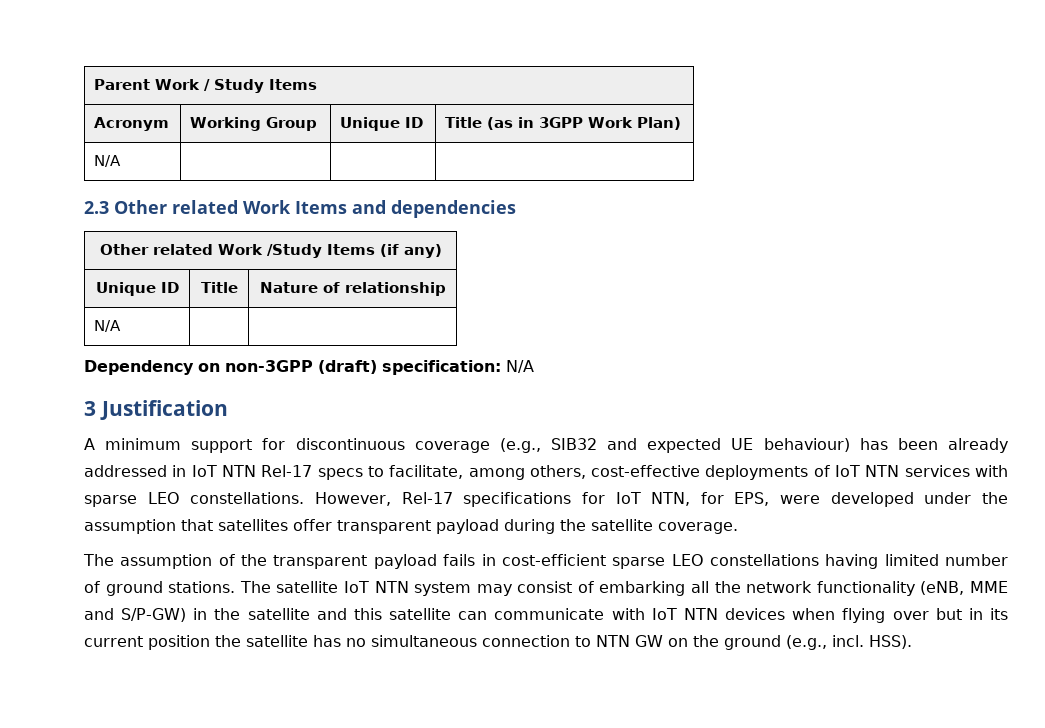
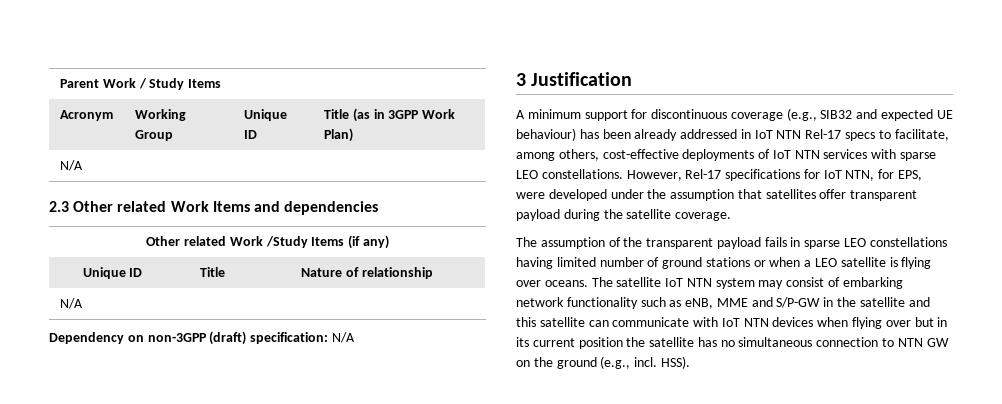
- The assumption of the transparent payload fails in cost-efficient sparse LEO constellations having limited number of ground stations.
+ The assumption of the transparent payload fails in sparse LEO constellations having limited number of ground stations or when a LEO satellite is flying over oceans.
- The satellite IoT NTN system may consist of embarking all the network functionality (eNB, MME and S/P-GW) in the satellite and this satellite can communicate with IoT NTN devices when flying over but in its current position the satellite has no simultaneous connection to NTN GW on the ground (e.g., incl. HSS).
+ The satellite IoT NTN system may consist of embarking network functionality such as eNB, MME and S/P-GW in the satellite and this satellite can communicate with IoT NTN devices when flying over but in its current position the satellite has no simultaneous connection to NTN GW on the ground (e.g., incl. HSS).

